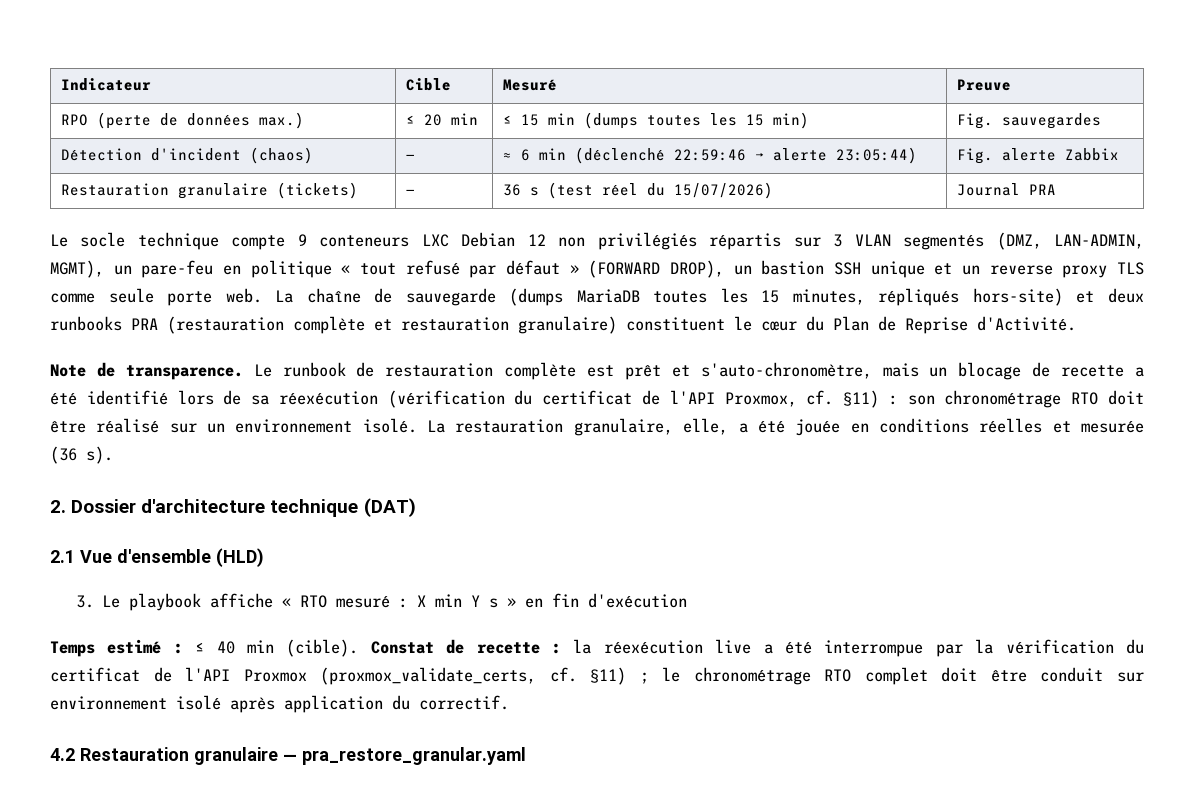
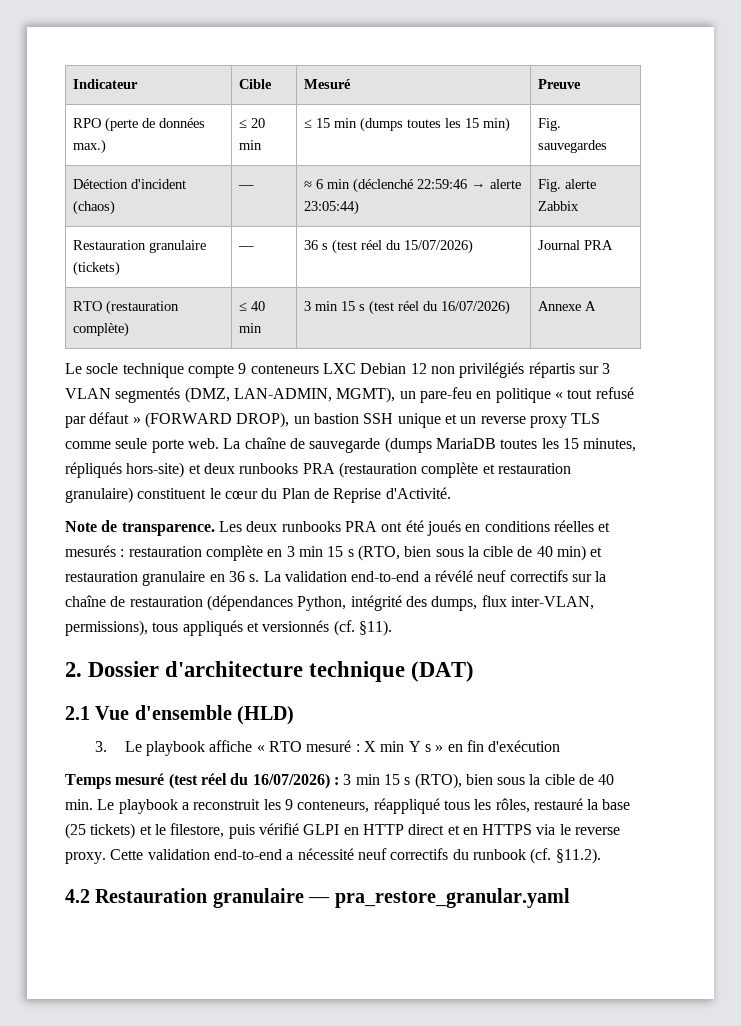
+ RTO (restauration complète) | ≤ 40 min | 3 min 15 s (test réel du 16/07/2026) | Annexe A
- Le runbook de restauration complète est prêt et s'auto-chronomètre, mais un blocage de recette a été identifié lors de sa réexécution (vérification du certificat de l'API Proxmox, cf. §11) : son chronométrage RTO doit être réalisé sur un environnement isolé. La restauration granulaire, elle, a été jouée en conditions réelles et mesurée (36 s).
+ Les deux runbooks PRA ont été joués en conditions réelles et mesurés : restauration complète en 3 min 15 s (RTO, bien sous la cible de 40 min) et restauration granulaire en 36 s. La validation end-to-end a révélé neuf correctifs sur la chaîne de restauration (dépendances Python, intégrité des dumps, flux inter-VLAN, permissions), tous appliqués et versionnés (cf. §11).
- Temps estimé : ≤ 40 min (cible). Constat de recette : la réexécution live a été interrompue par la vérification du certificat de l'API Proxmox (proxmox_validate_certs, cf. §11) ; le chronométrage RTO complet doit être conduit sur environnement isolé après application du correctif.
+ Temps mesuré (test réel du 16/07/2026) : 3 min 15 s (RTO), bien sous la cible de 40 min. Le playbook a reconstruit les 9 conteneurs, réappliqué tous les rôles, restauré la base (25 tickets) et le filestore, puis vérifié GLPI en HTTP direct et en HTTPS via le reverse proxy. Cette validation end-to-end a nécessité neuf correctifs du runbook (cf. §11.2).

